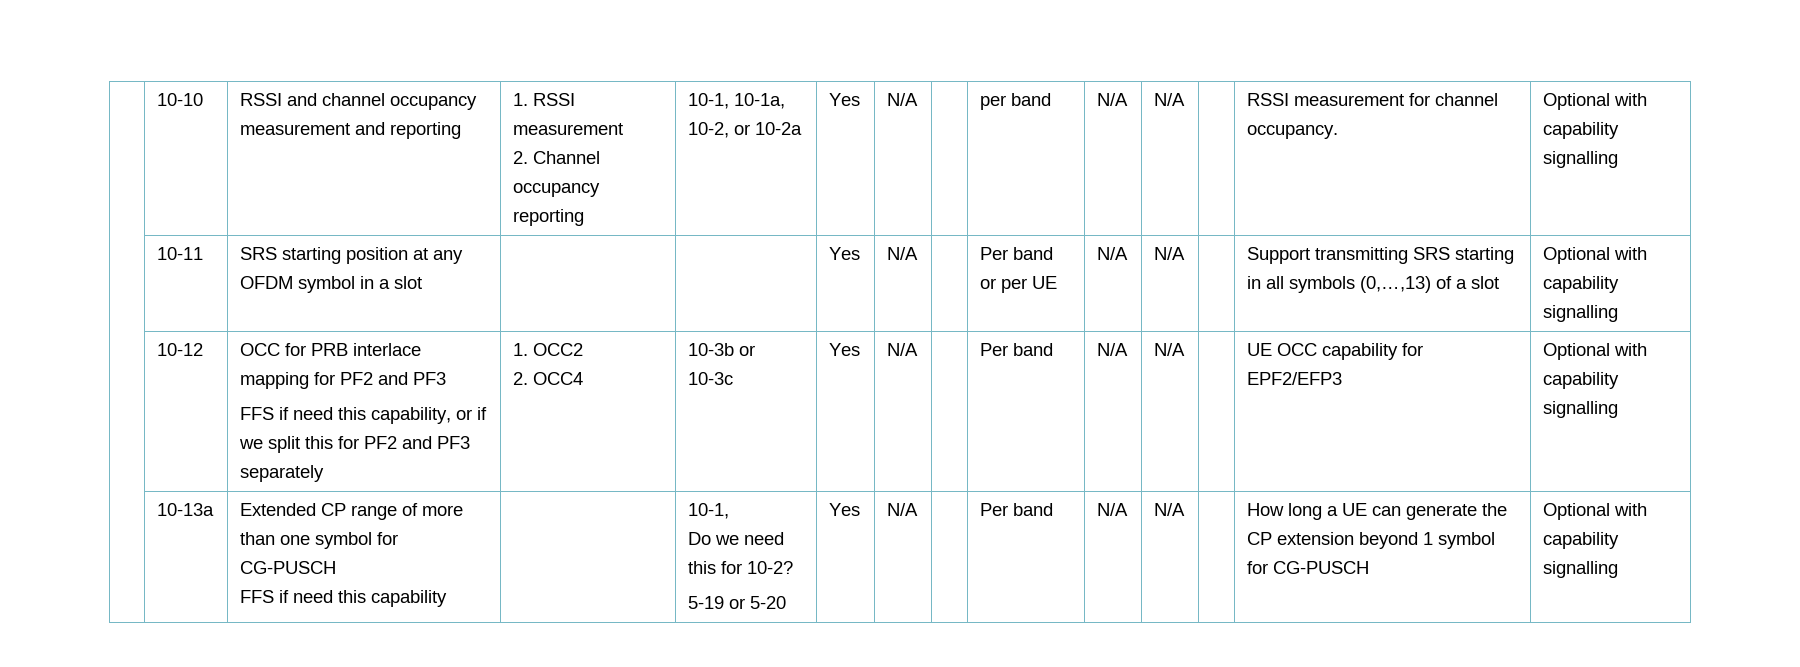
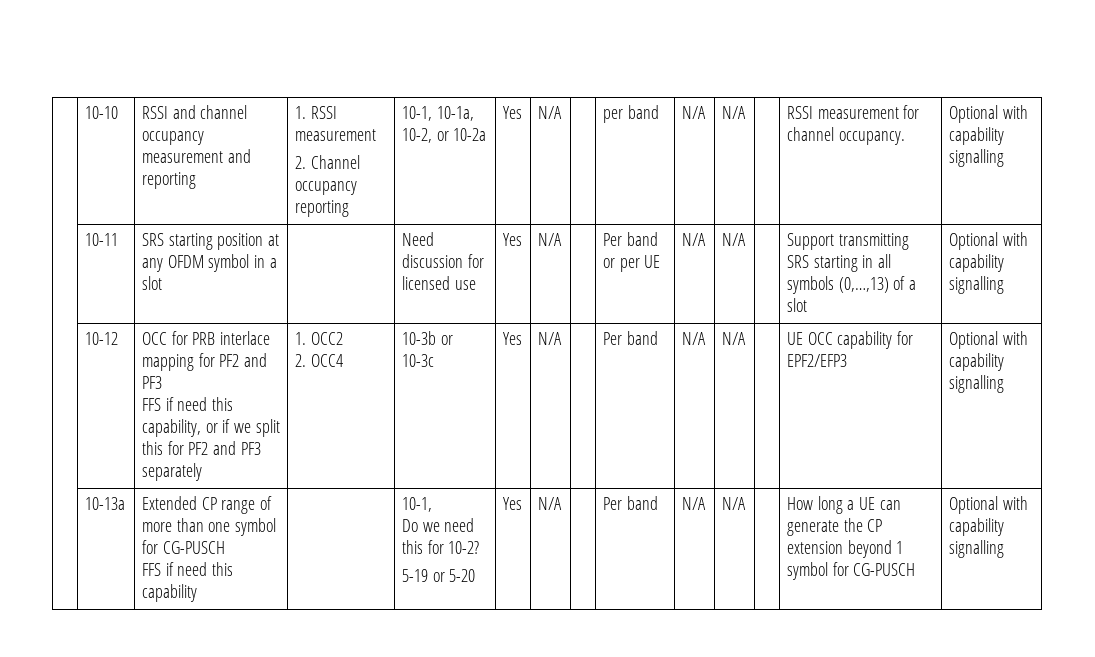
- | 10-11 | SRS starting position at any OFDM symbol in a slot | | | Yes | N/A | | Per band or per UE | N/A | N/A | | Support transmitting SRS starting in all symbols (0,…,13) of a slot | Optional with capability signalling
+ | 10-11 | SRS starting position at any OFDM symbol in a slot | | Need discussion for licensed use | Yes | N/A | | Per band or per UE | N/A | N/A | | Support transmitting SRS starting in all symbols (0,…,13) of a slot | Optional with capability signalling

